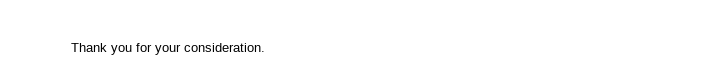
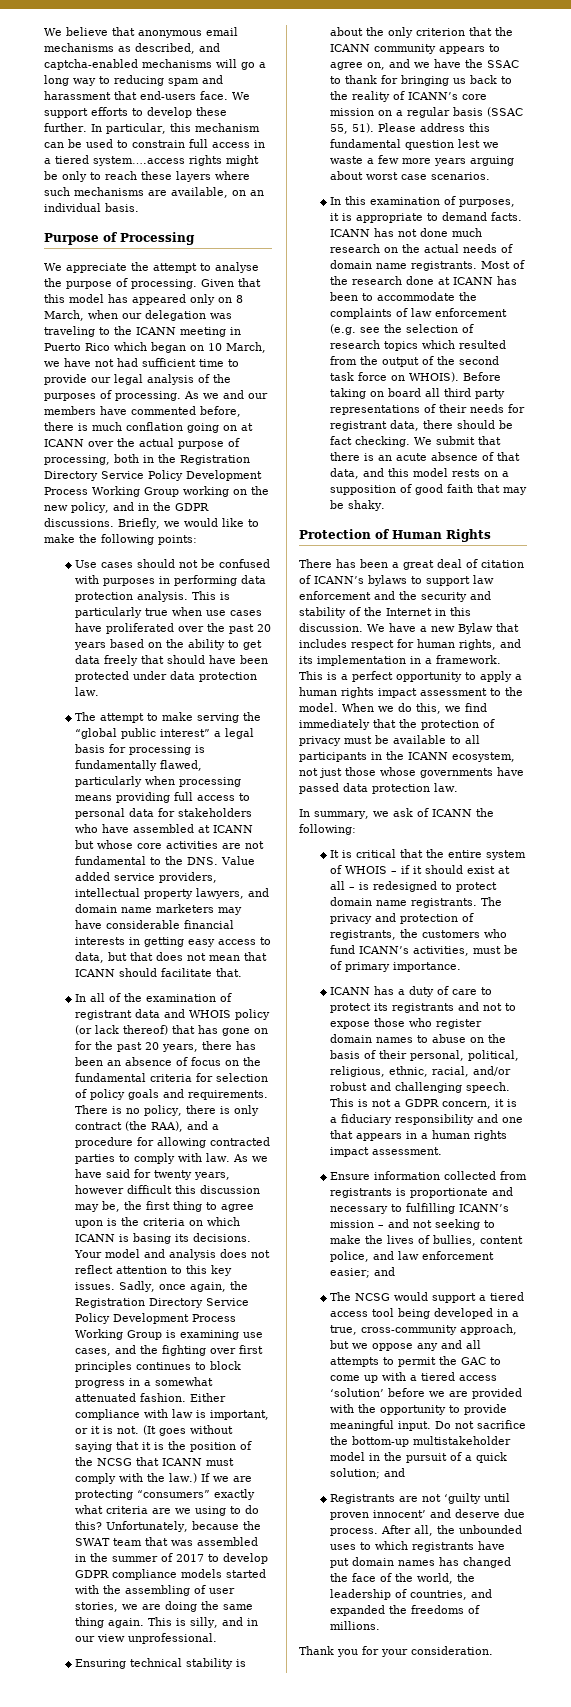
+ We believe that anonymous email mechanisms as described, and captcha-enabled mechanisms will go a long way to reducing spam and harassment that end-users face. We support efforts to develop these further. In particular, this mechanism can be used to constrain full access in a tiered system….access rights might be only to reach these layers where such mechanisms are available, on an individual basis.
+ Purpose of Processing
+ We appreciate the attempt to analyse the purpose of processing. Given that this model has appeared only on 8 March, when our delegation was traveling to the ICANN meeting in Puerto Rico which began on 10 March, we have not had sufficient time to provide our legal analysis of the purposes of processing. As we and our members have commented before, there is much conflation going on at ICANN over the actual purpose of processing, both in the Registration Directory Service Policy Development Process Working Group working on the new policy, and in the GDPR discussions. Briefly, we would like to make the following points:
+ Use cases should not be confused with purposes in performing data protection analysis. This is particularly true when use cases have proliferated over the past 20 years based on the ability to get data freely that should have been protected under data protection law.
+ The attempt to make serving the “global public interest” a legal basis for processing is fundamentally flawed, particularly when processing means providing full access to personal data for stakeholders who have assembled at ICANN but whose core activities are not fundamental to the DNS. Value added service providers, intellectual property lawyers, and domain name marketers may have considerable financial interests in getting easy access to data, but that does not mean that ICANN should facilitate that.
+ In all of the examination of registrant data and WHOIS policy (or lack thereof) that has gone on for the past 20 years, there has been an absence of focus on the fundamental criteria for selection of policy goals and requirements. There is no policy, there is only contract (the RAA), and a procedure for allowing contracted parties to comply with law. As we have said for twenty years, however difficult this discussion may be, the first thing to agree upon is the criteria on which ICANN is basing its decisions. Your model and analysis does not reflect attention to this key issues. Sadly, once again, the Registration Directory Service Policy Development Process Working Group is examining use cases, and the fighting over first principles continues to block progress in a somewhat attenuated fashion. Either compliance with law is important, or it is not. (It goes without saying that it is the position of the NCSG that ICANN must comply with the law.) If we are protecting “consumers” exactly what criteria are we using to do this? Unfortunately, because the SWAT team that was assembled in the summer of 2017 to develop GDPR compliance models started with the assembling of user stories, we are doing the same thing again. This is silly, and in our view unprofessional.
+ Ensuring technical stability is about the only criterion that the ICANN community appears to agree on, and we have the SSAC to thank for bringing us back to the reality of ICANN’s core mission on a regular basis (SSAC 55, 51). Please address this fundamental question lest we waste a few more years arguing about worst case scenarios.
+ In this examination of purposes, it is appropriate to demand facts. ICANN has not done much research on the actual needs of domain name registrants. Most of the research done at ICANN has been to accommodate the complaints of law enforcement (e.g. see the selection of research topics which resulted from the output of the second task force on WHOIS). Before taking on board all third party representations of their needs for registrant data, there should be fact checking. We submit that there is an acute absence of that data, and this model rests on a supposition of good faith that may be shaky.
+ Protection of Human Rights
+ There has been a great deal of citation of ICANN’s bylaws to support law enforcement and the security and stability of the Internet in this discussion. We have a new Bylaw that includes respect for human rights, and its implementation in a framework. This is a perfect opportunity to apply a human rights impact assessment to the model. When we do this, we find immediately that the protection of privacy must be available to all participants in the ICANN ecosystem, not just those whose governments have passed data protection law.
+ In summary, we ask of ICANN the following:
+ It is critical that the entire system of WHOIS – if it should exist at all – is redesigned to protect domain name registrants. The privacy and protection of registrants, the customers who fund ICANN’s activities, must be of primary importance.
+ ICANN has a duty of care to protect its registrants and not to expose those who register domain names to abuse on the basis of their personal, political, religious, ethnic, racial, and/or robust and challenging speech. This is not a GDPR concern, it is a fiduciary responsibility and one that appears in a human rights impact assessment.
+ Ensure information collected from registrants is proportionate and necessary to fulfilling ICANN’s mission – and not seeking to make the lives of bullies, content police, and law enforcement easier; and
+ The NCSG would support a tiered access tool being developed in a true, cross-community approach, but we oppose any and all attempts to permit the GAC to come up with a tiered access ‘solution’ before we are provided with the opportunity to provide meaningful input. Do not sacrifice the bottom-up multistakeholder model in the pursuit of a quick solution; and
+ Registrants are not ‘guilty until proven innocent’ and deserve due process. After all, the unbounded uses to which registrants have put domain names has changed the face of the world, the leadership of countries, and expanded the freedoms of millions.

